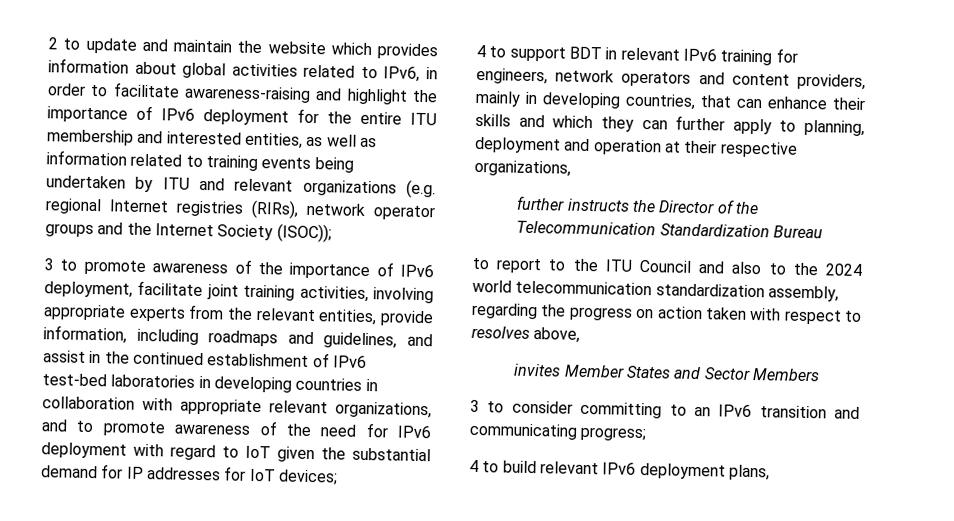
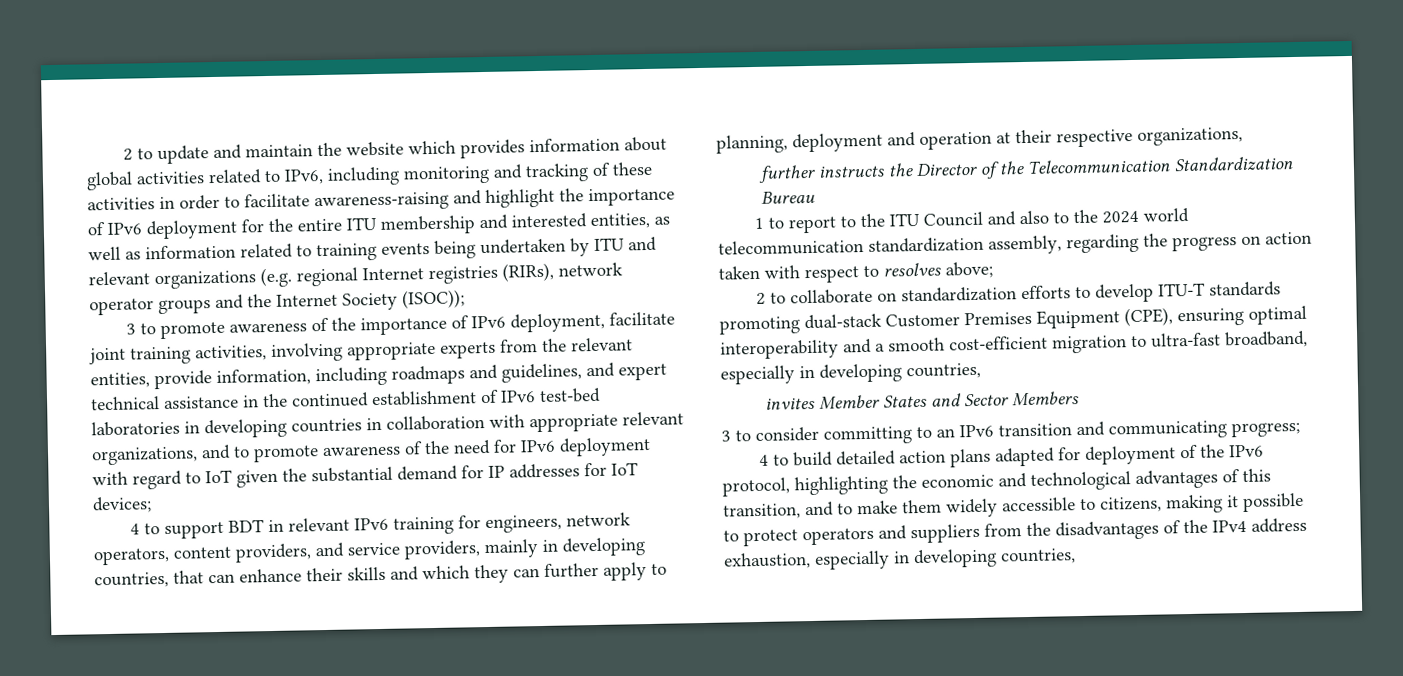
- 2 to update and maintain the website which provides information about global activities related to IPv6, in order to facilitate awareness-raising and highlight the importance of IPv6 deployment for the entire ITU membership and interested entities, as well as information related to training events being undertaken by ITU and relevant organizations (e.g. regional Internet registries (RIRs), network operator groups and the Internet Society (ISOC));
+ 2 to update and maintain the website which provides information about global activities related to IPv6, including monitoring and tracking of these activities in order to facilitate awareness-raising and highlight the importance of IPv6 deployment for the entire ITU membership and interested entities, as well as information related to training events being undertaken by ITU and relevant organizations (e.g. regional Internet registries (RIRs), network operator groups and the Internet Society (ISOC));
- 3 to promote awareness of the importance of IPv6 deployment, facilitate joint training activities, involving appropriate experts from the relevant entities, provide information, including roadmaps and guidelines, and assist in the continued establishment of IPv6 test-bed laboratories in developing countries in collaboration with appropriate relevant organizations, and to promote awareness of the need for IPv6 deployment with regard to IoT given the substantial demand for IP addresses for IoT devices;
+ 3 to promote awareness of the importance of IPv6 deployment, facilitate joint training activities, involving appropriate experts from the relevant entities, provide information, including roadmaps and guidelines, and expert technical assistance in the continued establishment of IPv6 test-bed laboratories in developing countries in collaboration with appropriate relevant organizations, and to promote awareness of the need for IPv6 deployment with regard to IoT given the substantial demand for IP addresses for IoT devices;
- 4 to support BDT in relevant IPv6 training for engineers, network operators and content providers, mainly in developing countries, that can enhance their skills and which they can further apply to planning, deployment and operation at their respective organizations,
+ 4 to support BDT in relevant IPv6 training for engineers, network operators, content providers, and service providers, mainly in developing countries, that can enhance their skills and which they can further apply to planning, deployment and operation at their respective organizations,
- to report to the ITU Council and also to the 2024 world telecommunication standardization assembly, regarding the progress on action taken with respect to resolves above,
+ 1 to report to the ITU Council and also to the 2024 world telecommunication standardization assembly, regarding the progress on action taken with respect to resolves above;
+ 2 to collaborate on standardization efforts to develop ITU-T standards promoting dual-stack Customer Premises Equipment (CPE), ensuring optimal interoperability and a smooth cost-efficient migration to ultra-fast broadband, especially in developing countries,
- 4 to build relevant IPv6 deployment plans,
+ 4 to build detailed action plans adapted for deployment of the IPv6 protocol, highlighting the economic and technological advantages of this transition, and to make them widely accessible to citizens, making it possible to protect operators and suppliers from the disadvantages of the IPv4 address exhaustion, especially in developing countries,

